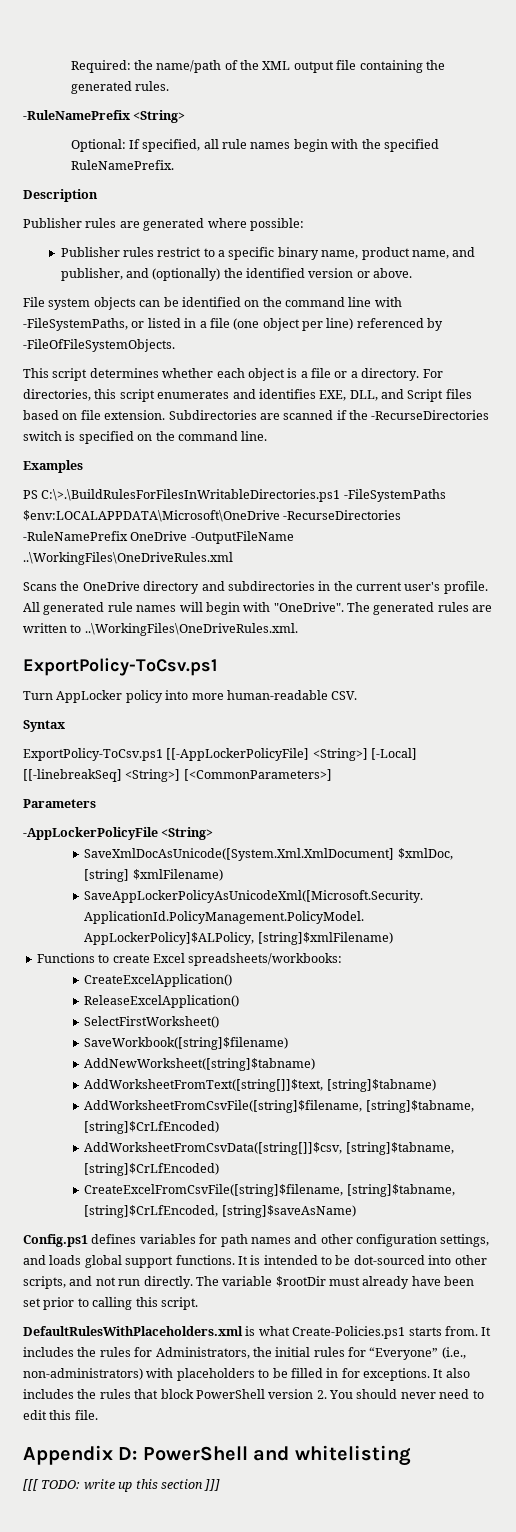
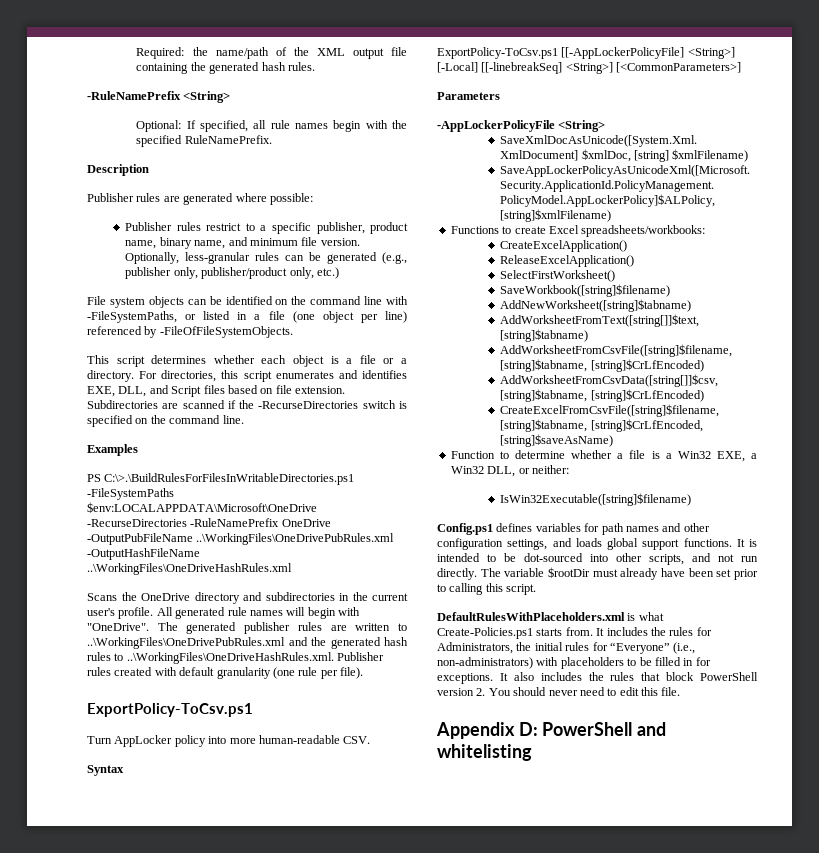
- Required: the name/path of the XML output file containing the generated rules.
+ Required: the name/path of the XML output file containing the generated hash rules.
- Publisher rules restrict to a specific binary name, product name, and publisher, and (optionally) the identified version or above.
+ Publisher rules restrict to a specific publisher, product name, binary name, and minimum file version. Optionally, less-granular rules can be generated (e.g., publisher only, publisher/product only, etc.)
- PS C:\>.\BuildRulesForFilesInWritableDirectories.ps1 -FileSystemPaths $env:LOCALAPPDATA\Microsoft\OneDrive -RecurseDirectories -RuleNamePrefix OneDrive -OutputFileName ..\WorkingFiles\OneDriveRules.xml
+ PS C:\>.\BuildRulesForFilesInWritableDirectories.ps1 -FileSystemPaths $env:LOCALAPPDATA\Microsoft\OneDrive -RecurseDirectories -RuleNamePrefix OneDrive -OutputPubFileName ..\WorkingFiles\OneDrivePubRules.xml -OutputHashFileName ..\WorkingFiles\OneDriveHashRules.xml
- The generated rules are written to ..\WorkingFiles\OneDriveRules.xml.
+ The generated publisher rules are written to ..\WorkingFiles\OneDrivePubRules.xml and the generated hash rules to ..\WorkingFiles\OneDriveHashRules.xml. Publisher rules created with default granularity (one rule per file).
+ Function to determine whether a file is a Win32 EXE, a Win32 DLL, or neither:
+ IsWin32Executable([string]$filename)
- [[[ TODO: write up this section ]]]

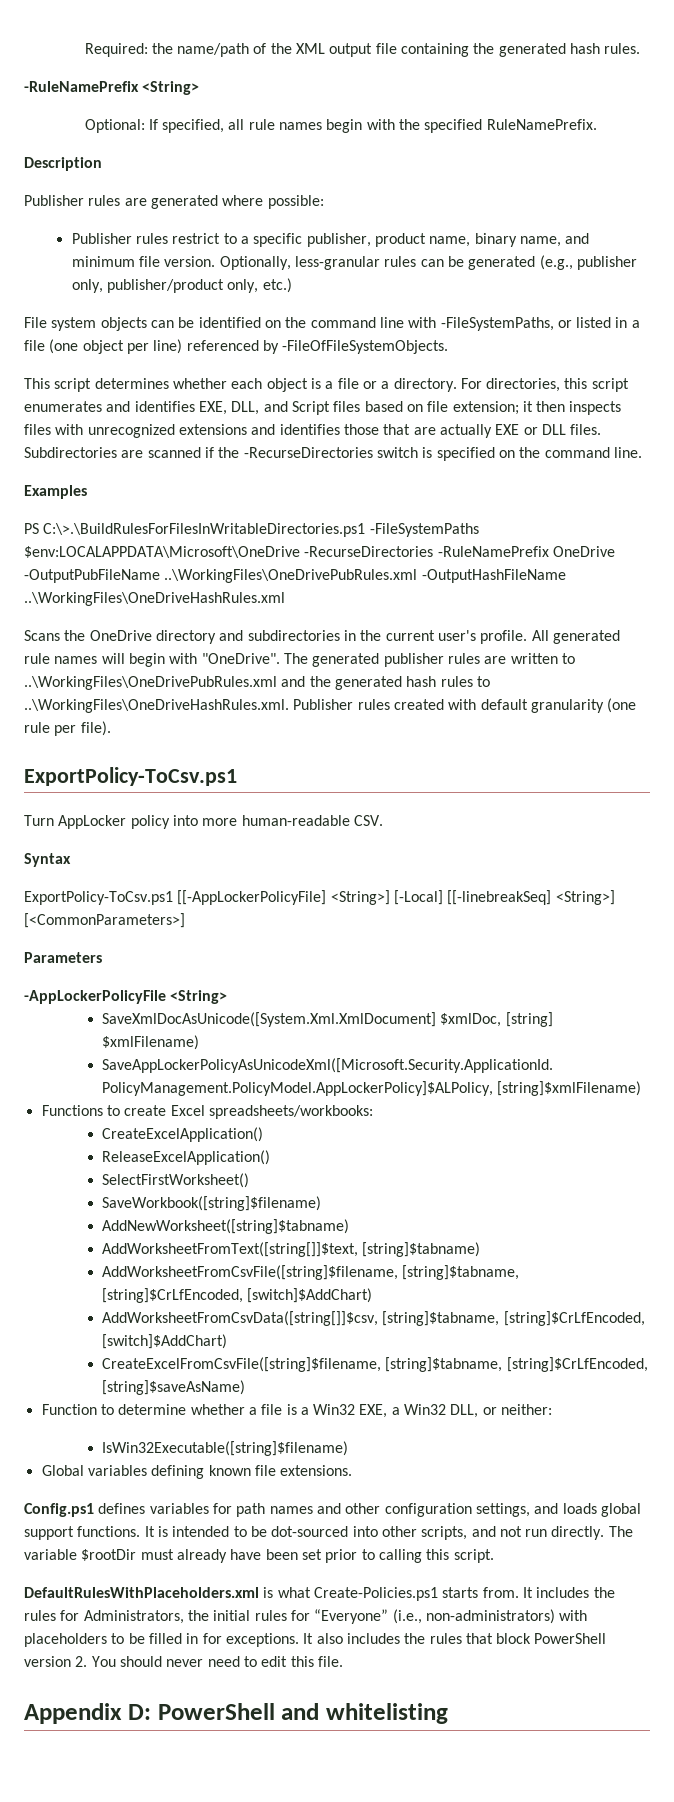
- For directories, this script enumerates and identifies EXE, DLL, and Script files based on file extension.
+ For directories, this script enumerates and identifies EXE, DLL, and Script files based on file extension; it then inspects files with unrecognized extensions and identifies those that are actually EXE or DLL files.
- AddWorksheetFromCsvFile([string]$filename, [string]$tabname, [string]$CrLfEncoded)
+ AddWorksheetFromCsvFile([string]$filename, [string]$tabname, [string]$CrLfEncoded, [switch]$AddChart)
- AddWorksheetFromCsvData([string[]]$csv, [string]$tabname, [string]$CrLfEncoded)
+ AddWorksheetFromCsvData([string[]]$csv, [string]$tabname, [string]$CrLfEncoded, [switch]$AddChart)
+ Global variables defining known file extensions.

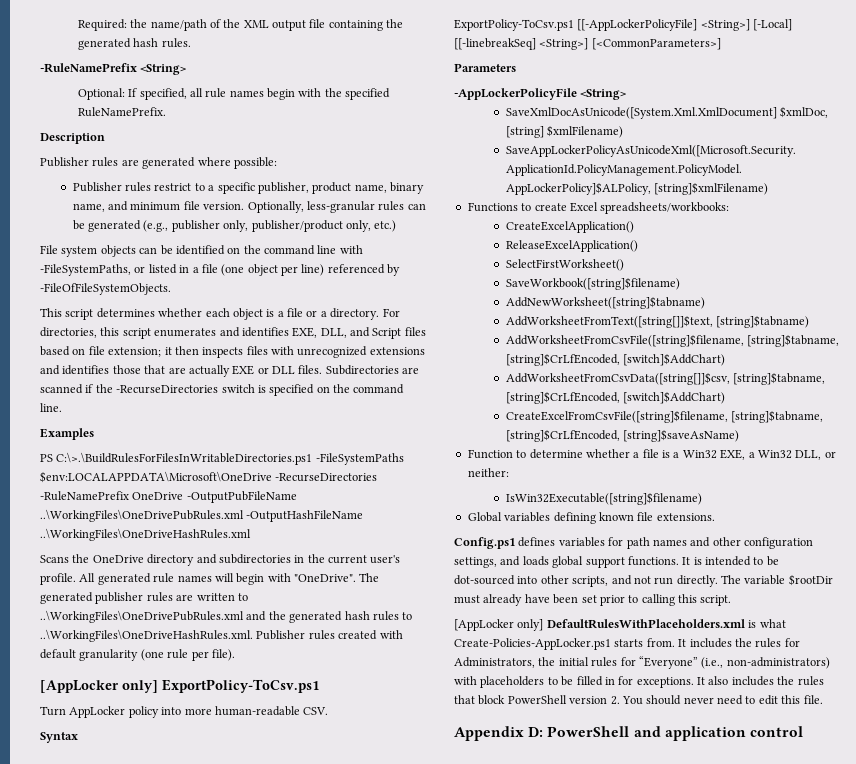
  The generated publisher rules are written to ..\WorkingFiles\OneDrivePubRules.xml and the generated hash rules to ..\WorkingFiles\OneDriveHashRules.xml. Publisher rules created with default granularity (one rule per file).
- ExportPolicy-ToCsv.ps1
+ [AppLocker only] ExportPolicy-ToCsv.ps1
- DefaultRulesWithPlaceholders.xml is what Create-Policies.ps1 starts from.
+ [AppLocker only] DefaultRulesWithPlaceholders.xml is what Create-Policies-AppLocker.ps1 starts from.
- Appendix D: PowerShell and whitelisting
+ Appendix D: PowerShell and application control

